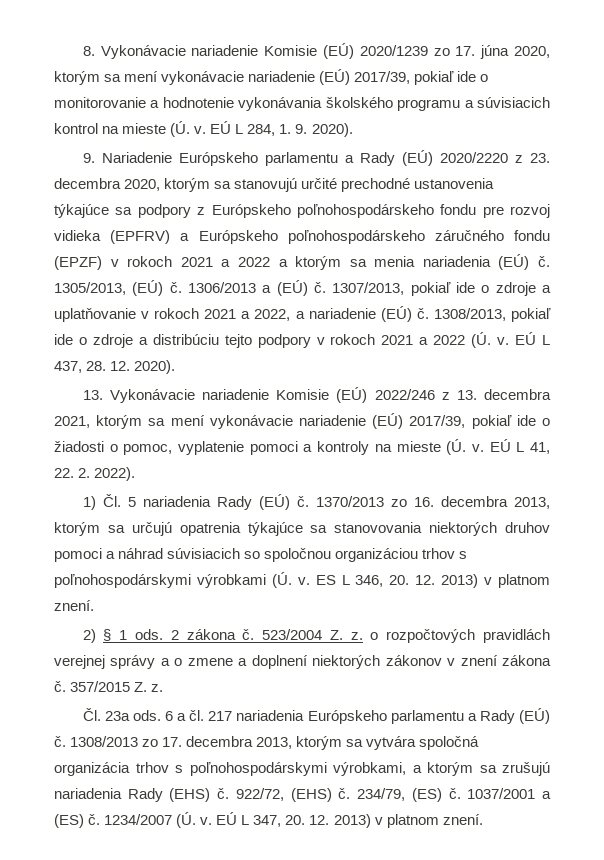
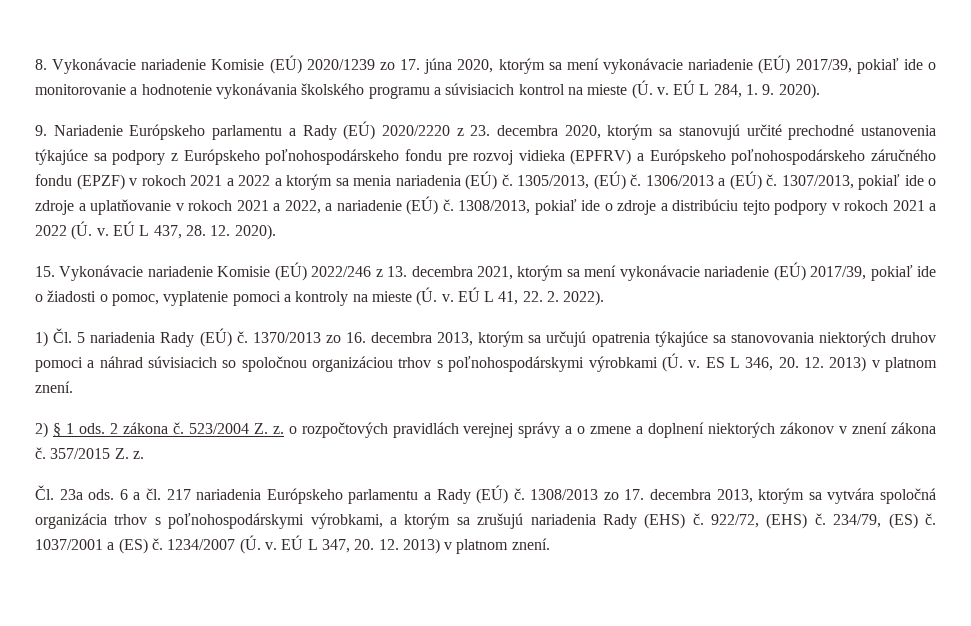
- 13. Vykonávacie nariadenie Komisie (EÚ) 2022/246 z 13. decembra 2021, ktorým sa mení vykonávacie nariadenie (EÚ) 2017/39, pokiaľ ide o žiadosti o pomoc, vyplatenie pomoci a kontroly na mieste (Ú. v.
+ 15. Vykonávacie nariadenie Komisie (EÚ) 2022/246 z 13. decembra 2021, ktorým sa mení vykonávacie nariadenie (EÚ) 2017/39, pokiaľ ide o žiadosti o pomoc, vyplatenie pomoci a kontroly na mieste (Ú. v.

